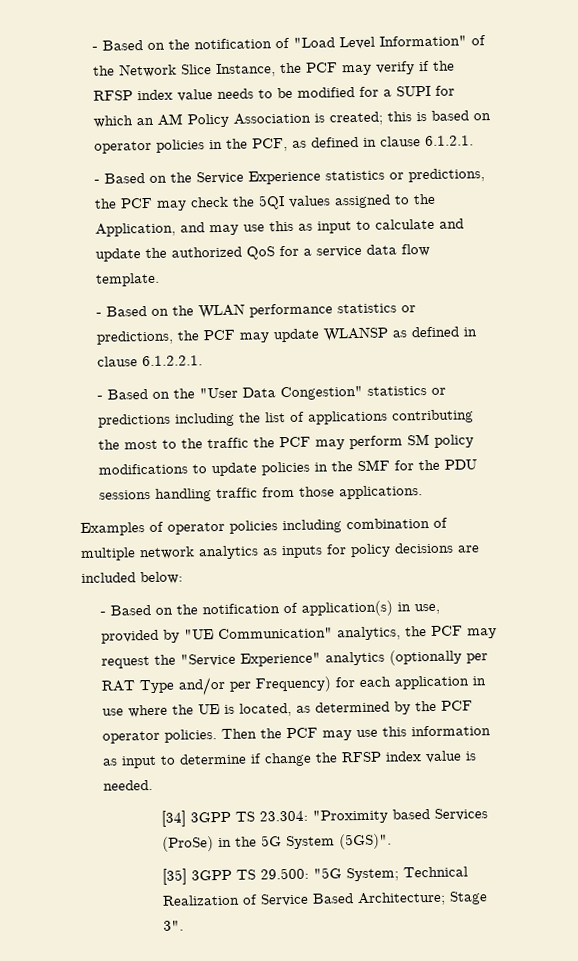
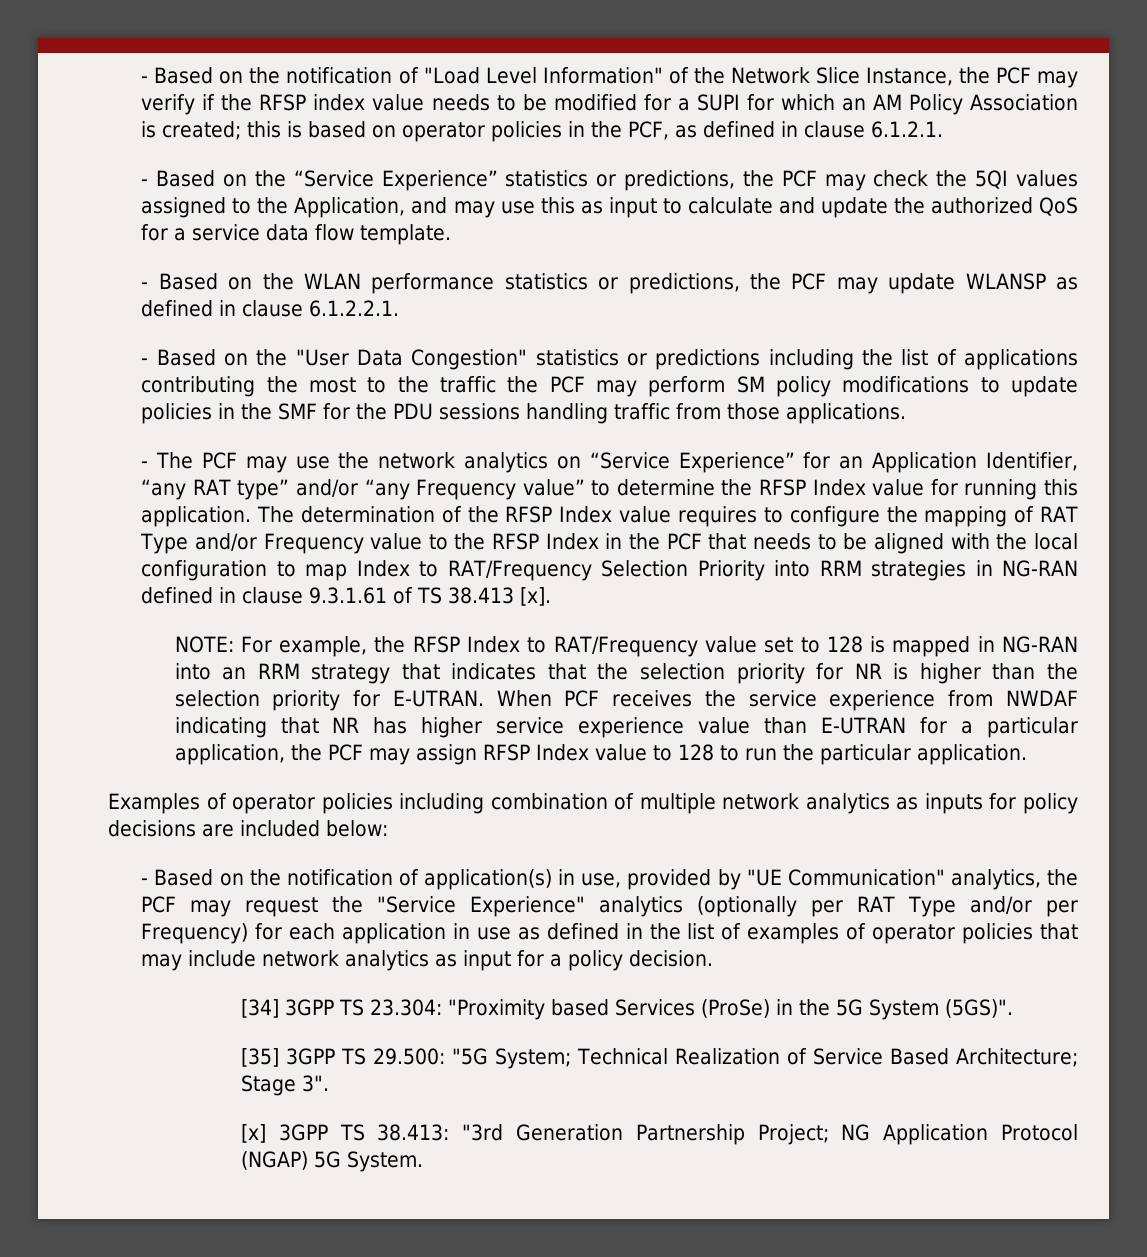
- - Based on the Service Experience statistics or predictions, the PCF may check the 5QI values assigned to the Application, and may use this as input to calculate and update the authorized QoS for a service data flow template.
+ - Based on the “Service Experience” statistics or predictions, the PCF may check the 5QI values assigned to the Application, and may use this as input to calculate and update the authorized QoS for a service data flow template.
+ - The PCF may use the network analytics on “Service Experience” for an Application Identifier, “any RAT type” and/or “any Frequency value” to determine the RFSP Index value for running this application. The determination of the RFSP Index value requires to configure the mapping of RAT Type and/or Frequency value to the RFSP Index in the PCF that needs to be aligned with the local configuration to map Index to RAT/Frequency Selection Priority into RRM strategies in NG-RAN defined in clause 9.3.1.61 of TS 38.413 [x].
+ NOTE: For example, the RFSP Index to RAT/Frequency value set to 128 is mapped in NG-RAN into an RRM strategy that indicates that the selection priority for NR is higher than the selection priority for E-UTRAN. When PCF receives the service experience from NWDAF indicating that NR has higher service experience value than E-UTRAN for a particular application, the PCF may assign RFSP Index value to 128 to run the particular application.
- - Based on the notification of application(s) in use, provided by "UE Communication" analytics, the PCF may request the "Service Experience" analytics (optionally per RAT Type and/or per Frequency) for each application in use where the UE is located, as determined by the PCF operator policies. Then the PCF may use this information as input to determine if change the RFSP index value is needed.
+ - Based on the notification of application(s) in use, provided by "UE Communication" analytics, the PCF may request the "Service Experience" analytics (optionally per RAT Type and/or per Frequency) for each application in use as defined in the list of examples of operator policies that may include network analytics as input for a policy decision.
+ [x] 3GPP TS 38.413: "3rd Generation Partnership Project; NG Application Protocol (NGAP) 5G System.

